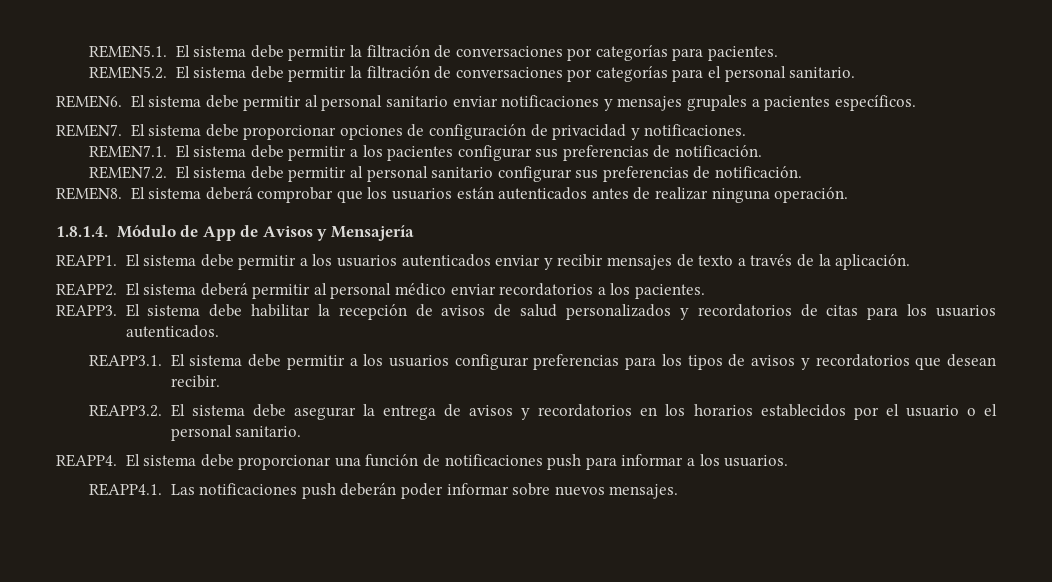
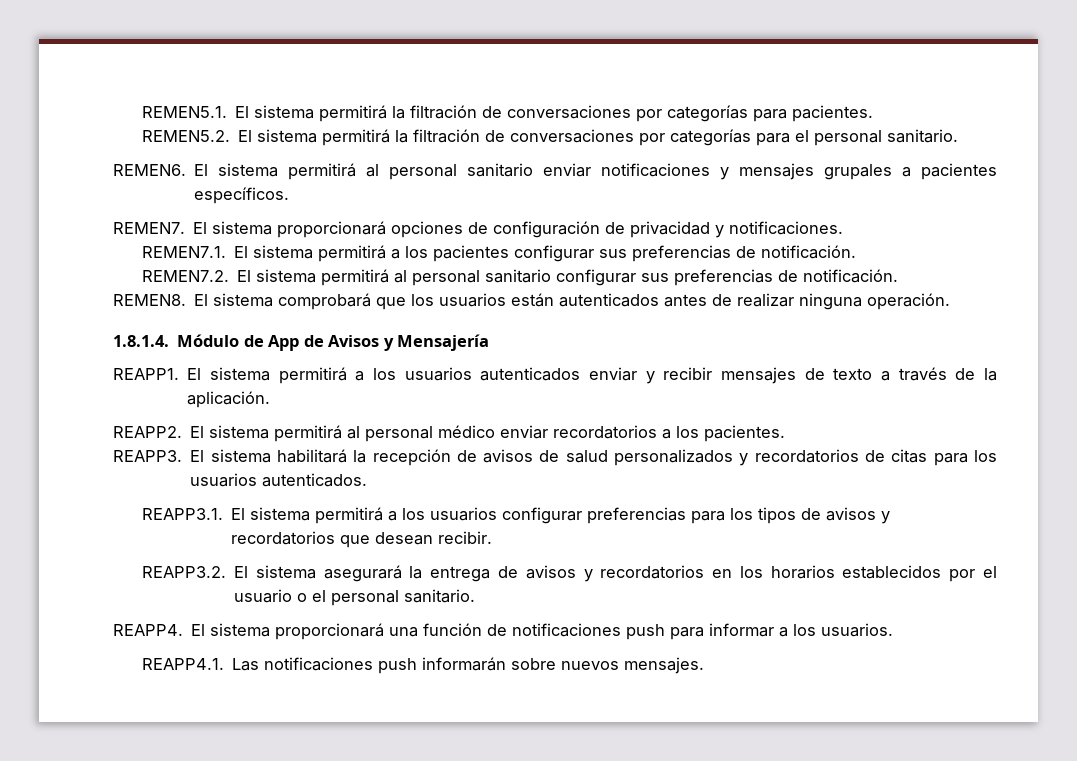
- REMEN5.1. El sistema debe permitir la filtración de conversaciones por categorías para pacientes.
+ REMEN5.1. El sistema permitirá la filtración de conversaciones por categorías para pacientes.
- REMEN5.2. El sistema debe permitir la filtración de conversaciones por categorías para el personal sanitario.
+ REMEN5.2. El sistema permitirá la filtración de conversaciones por categorías para el personal sanitario.
- El sistema debe permitir al personal sanitario enviar notificaciones y mensajes grupales a pacientes específicos.
+ El sistema permitirá al personal sanitario enviar notificaciones y mensajes grupales a pacientes específicos.
- El sistema debe proporcionar opciones de configuración de privacidad y notificaciones.
+ El sistema proporcionará opciones de configuración de privacidad y notificaciones.
- REMEN7.1. El sistema debe permitir a los pacientes configurar sus preferencias de notificación.
+ REMEN7.1. El sistema permitirá a los pacientes configurar sus preferencias de notificación.
- REMEN7.2. El sistema debe permitir al personal sanitario configurar sus preferencias de notificación.
+ REMEN7.2. El sistema permitirá al personal sanitario configurar sus preferencias de notificación.
- El sistema deberá comprobar que los usuarios están autenticados antes de realizar ninguna operación.
+ El sistema comprobará que los usuarios están autenticados antes de realizar ninguna operación.
- El sistema debe permitir a los usuarios autenticados enviar y recibir mensajes de texto a través de la aplicación.
+ El sistema permitirá a los usuarios autenticados enviar y recibir mensajes de texto a través de la aplicación.
- El sistema deberá permitir al personal médico enviar recordatorios a los pacientes.
+ El sistema permitirá al personal médico enviar recordatorios a los pacientes.
- El sistema debe habilitar la recepción de avisos de salud personalizados y recordatorios de citas para los usuarios autenticados.
+ El sistema habilitará la recepción de avisos de salud personalizados y recordatorios de citas para los usuarios autenticados.
- REAPP3.1. El sistema debe permitir a los usuarios configurar preferencias para los tipos de avisos y recordatorios que desean recibir.
+ REAPP3.1. El sistema permitirá a los usuarios configurar preferencias para los tipos de avisos y recordatorios que desean recibir.
- REAPP3.2. El sistema debe asegurar la entrega de avisos y recordatorios en los horarios establecidos por el usuario o el personal sanitario.
+ REAPP3.2. El sistema asegurará la entrega de avisos y recordatorios en los horarios establecidos por el usuario o el personal sanitario.
- El sistema debe proporcionar una función de notificaciones push para informar a los usuarios.
+ El sistema proporcionará una función de notificaciones push para informar a los usuarios.
- REAPP4.1. Las notificaciones push deberán poder informar sobre nuevos mensajes.
+ REAPP4.1. Las notificaciones push informarán sobre nuevos mensajes.

